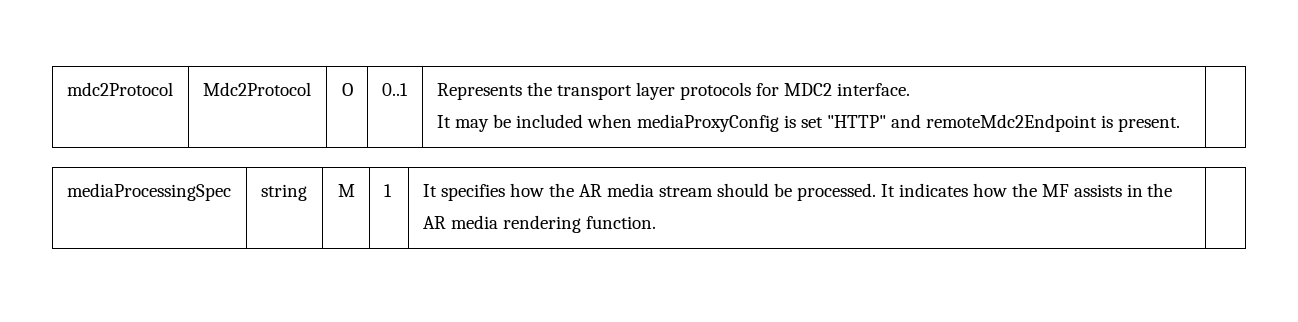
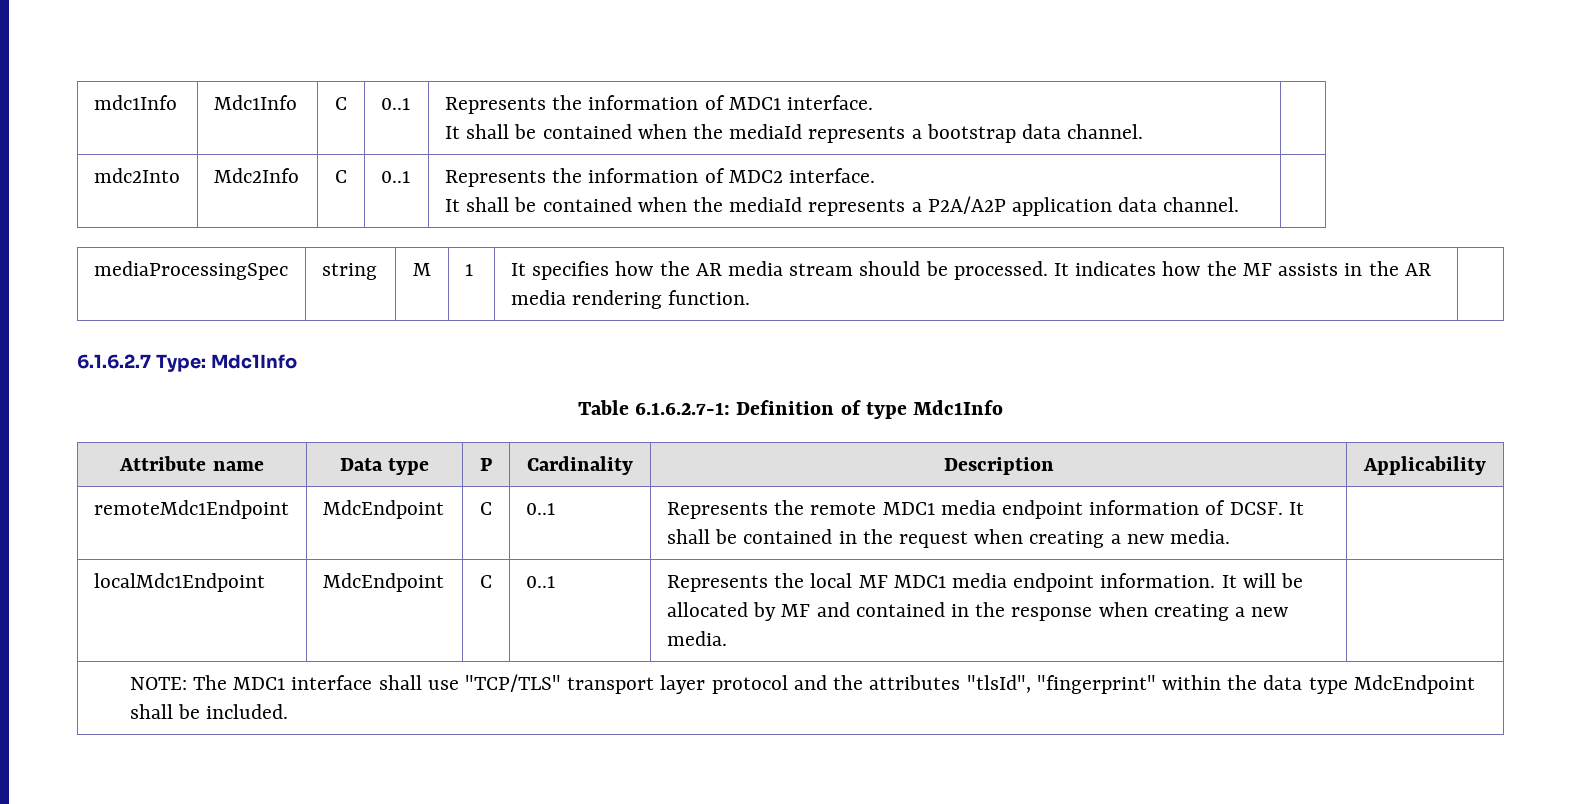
- mdc2Protocol | Mdc2Protocol | O | 0..1 | Represents the transport layer protocols for MDC2 interface.
- It may be included when mediaProxyConfig is set "HTTP" and remoteMdc2Endpoint is present. |
+ mdc1Info | Mdc1Info | C | 0..1 | Represents the information of MDC1 interface.
+ It shall be contained when the mediaId represents a bootstrap data channel. |
+ mdc2Into | Mdc2Info | C | 0..1 | Represents the information of MDC2 interface.
+ It shall be contained when the mediaId represents a P2A/A2P application data channel. |
+ 6.1.6.2.7 Type: Mdc1Info
+ Table 6.1.6.2.7-1: Definition of type Mdc1Info
+ Attribute name | Data type | P | Cardinality | Description | Applicability
+ remoteMdc1Endpoint | MdcEndpoint | C | 0..1 | Represents the remote MDC1 media endpoint information of DCSF. It shall be contained in the request when creating a new media. |
+ localMdc1Endpoint | MdcEndpoint | C | 0..1 | Represents the local MF MDC1 media endpoint information. It will be allocated by MF and contained in the response when creating a new media. |
+ NOTE: The MDC1 interface shall use "TCP/TLS" transport layer protocol and the attributes "tlsId", "fingerprint" within the data type MdcEndpoint shall be included.

